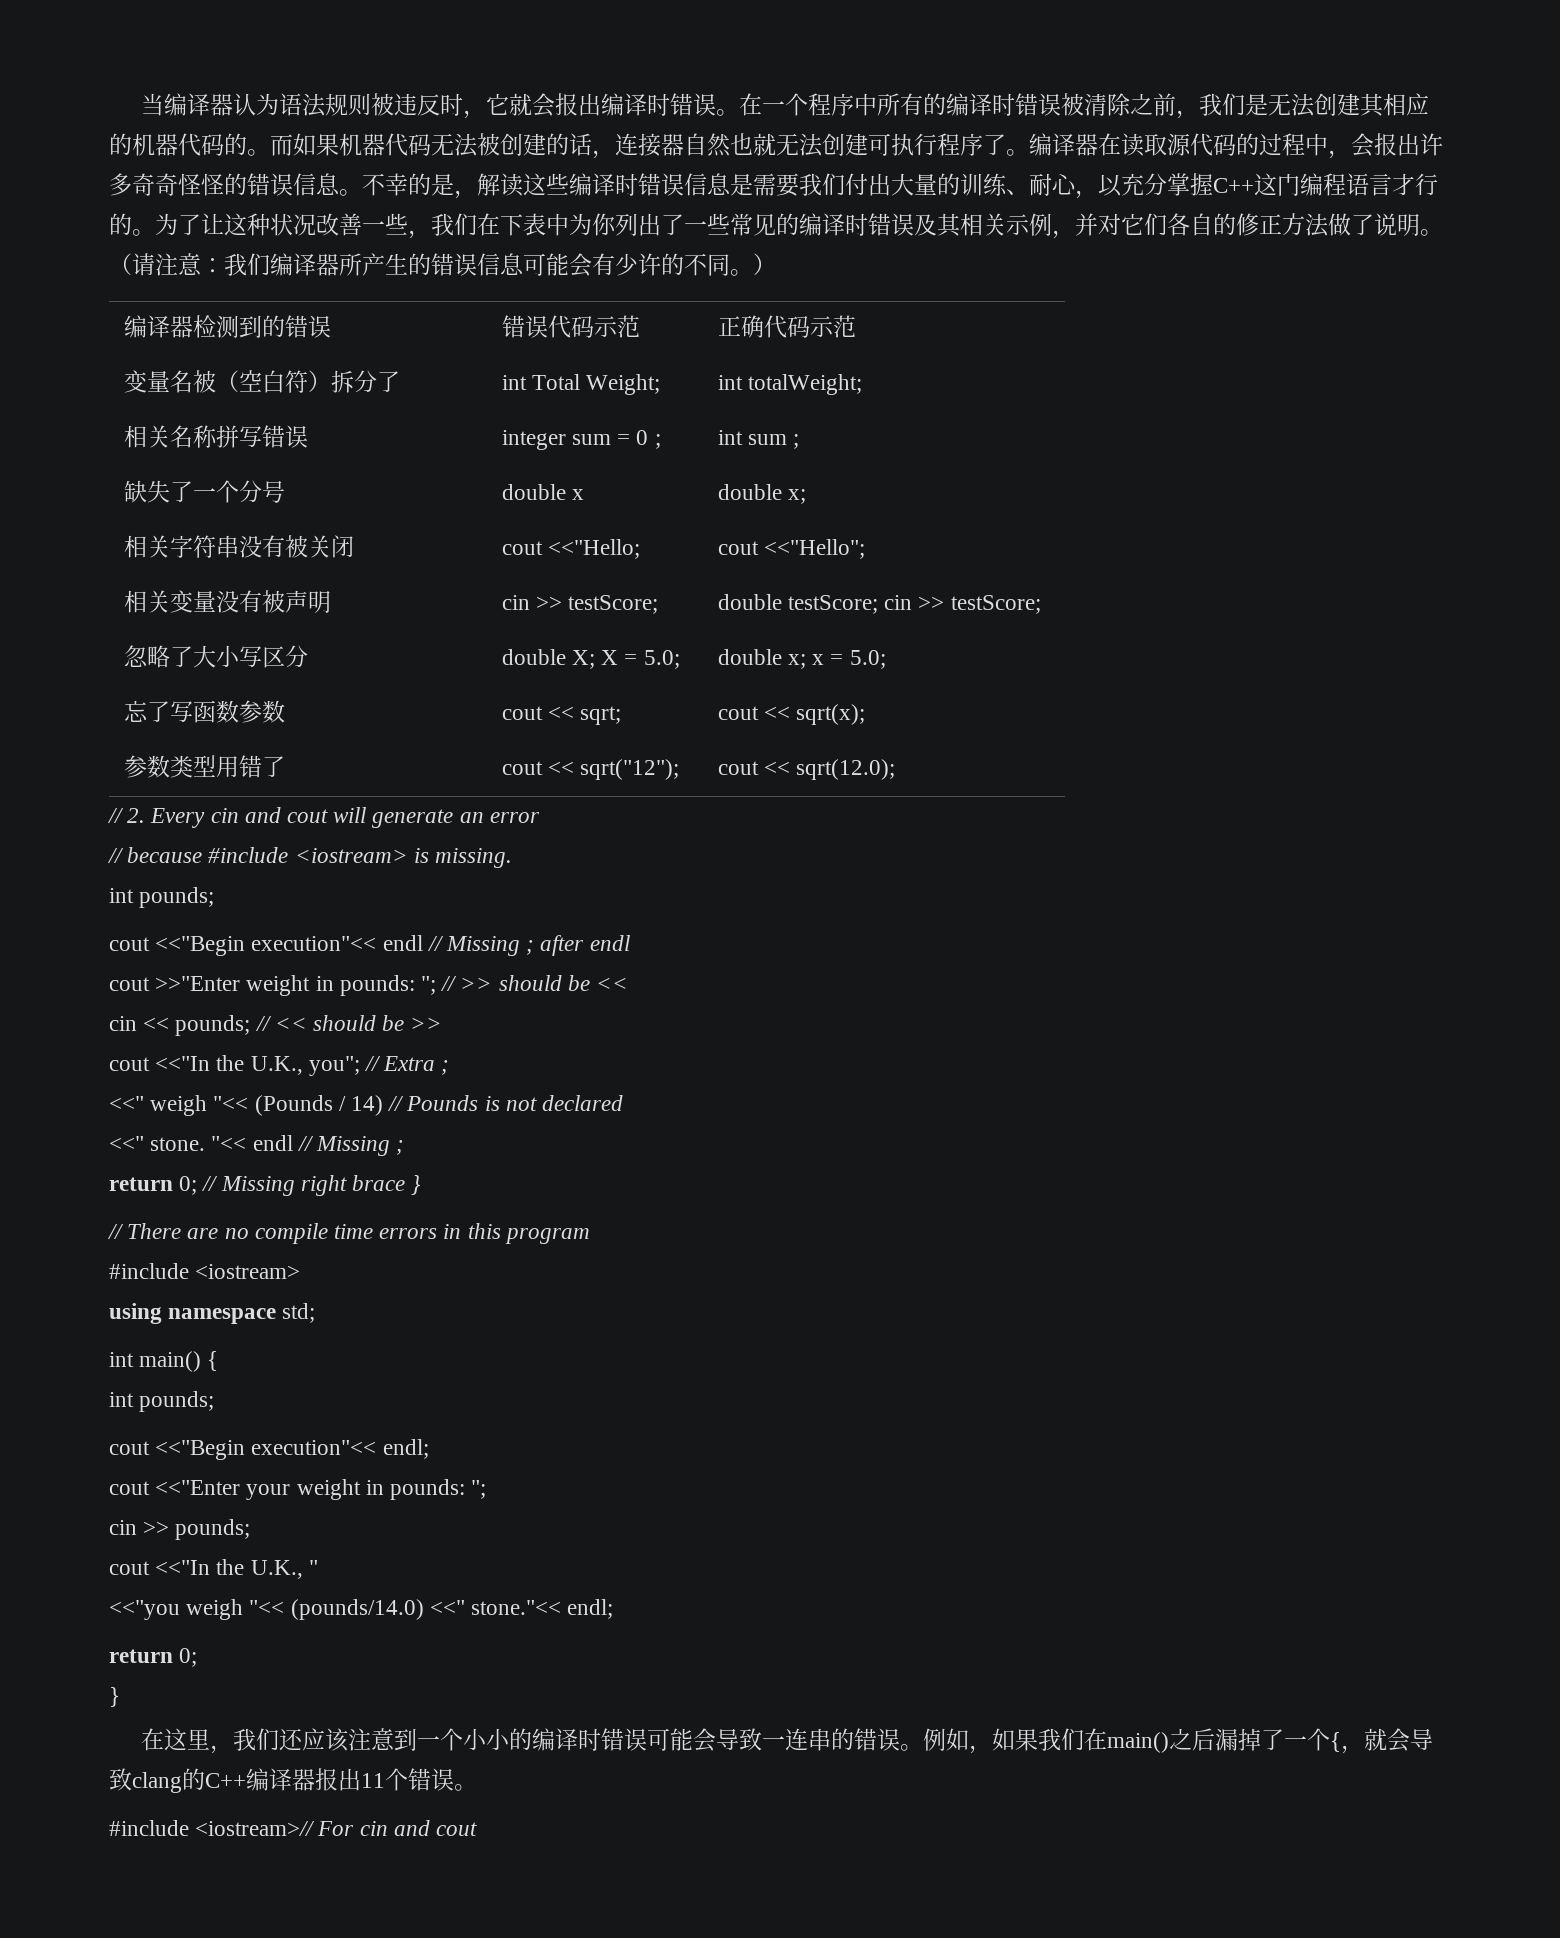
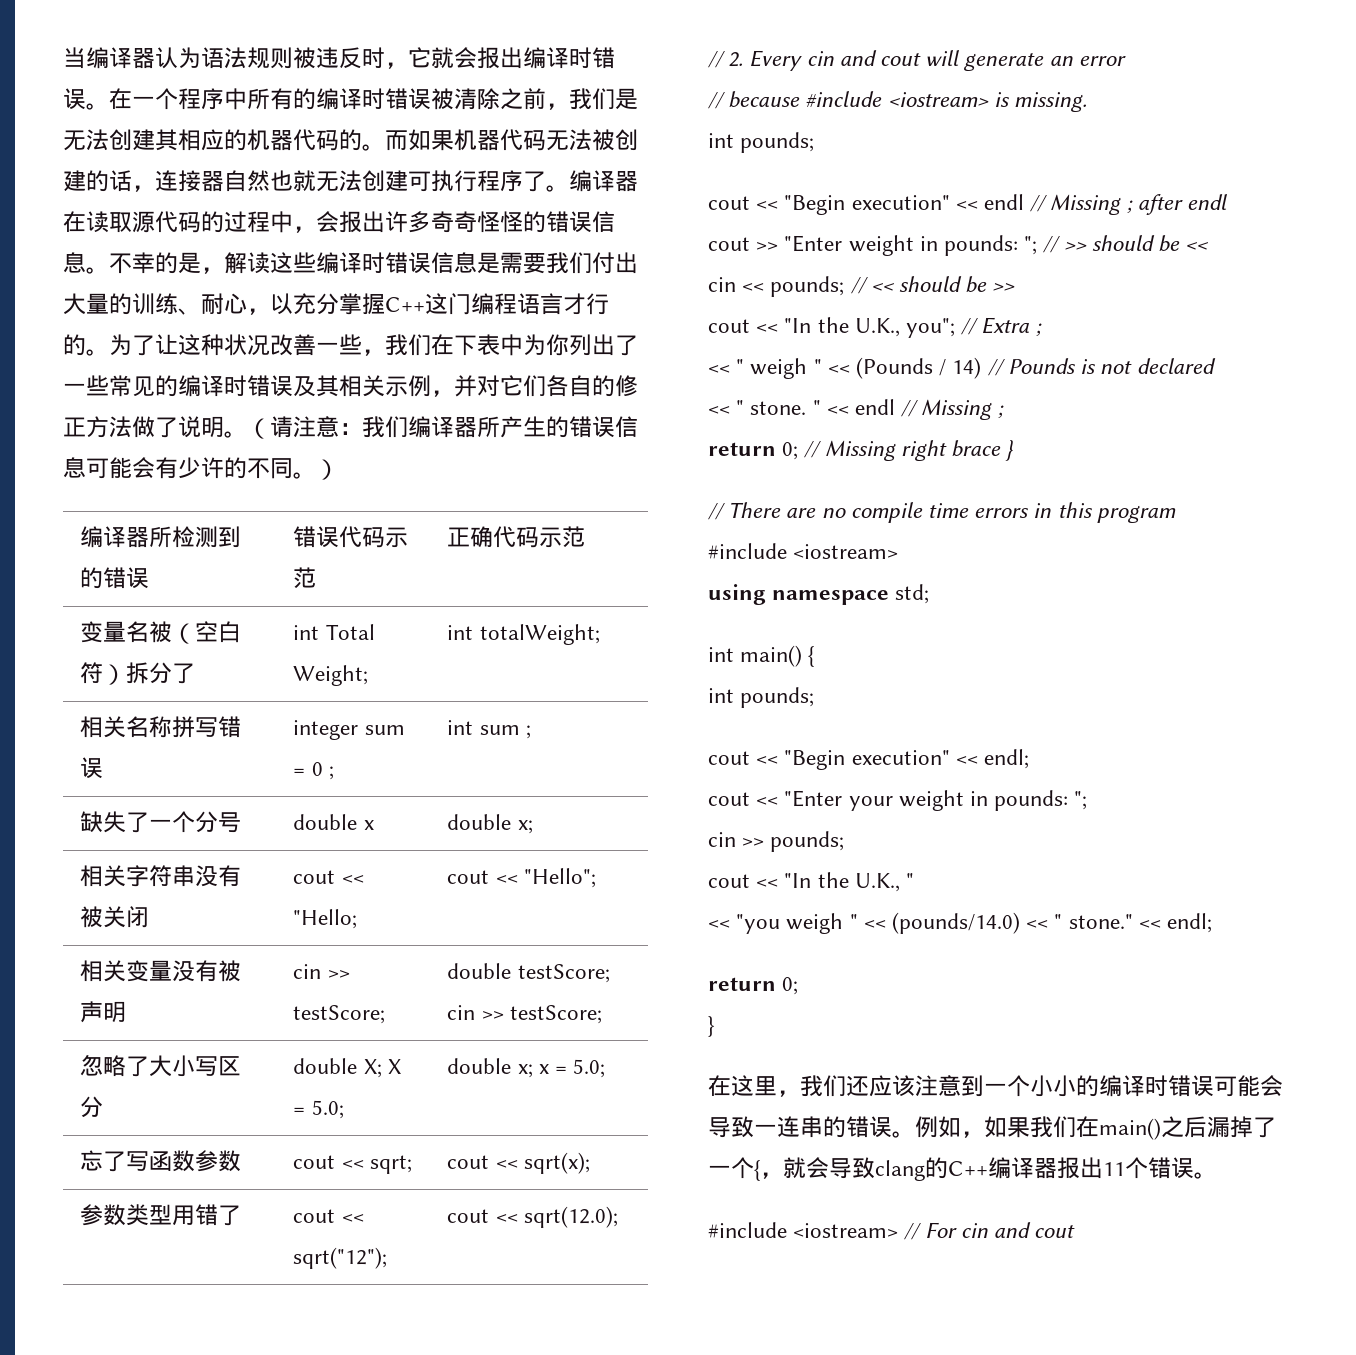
- 编译器检测到的错误 | 错误代码示范 | 正确代码示范
+ 编译器所检测到的错误 | 错误代码示范 | 正确代码示范
- 相关字符串没有被关闭 | cout <<"Hello; | cout <<"Hello";
+ 相关字符串没有被关闭 | cout << "Hello; | cout << "Hello";
- cout <<"Begin execution"<< endl // Missing ; after endl
+ cout << "Begin execution" << endl // Missing ; after endl
- cout >>"Enter weight in pounds: "; // >> should be <<
+ cout >> "Enter weight in pounds: "; // >> should be <<
- cout <<"In the U.K., you"; // Extra ;
+ cout << "In the U.K., you"; // Extra ;
- <<" weigh "<< (Pounds / 14) // Pounds is not declared
+ << " weigh " << (Pounds / 14) // Pounds is not declared
- <<" stone. "<< endl // Missing ;
+ << " stone. " << endl // Missing ;
- cout <<"Begin execution"<< endl;
+ cout << "Begin execution" << endl;
- cout <<"Enter your weight in pounds: ";
+ cout << "Enter your weight in pounds: ";
- cout <<"In the U.K., "
+ cout << "In the U.K., "
- <<"you weigh "<< (pounds/14.0) <<" stone."<< endl;
+ << "you weigh " << (pounds/14.0) << " stone." << endl;
- #include <iostream>// For cin and cout
+ #include <iostream> // For cin and cout

